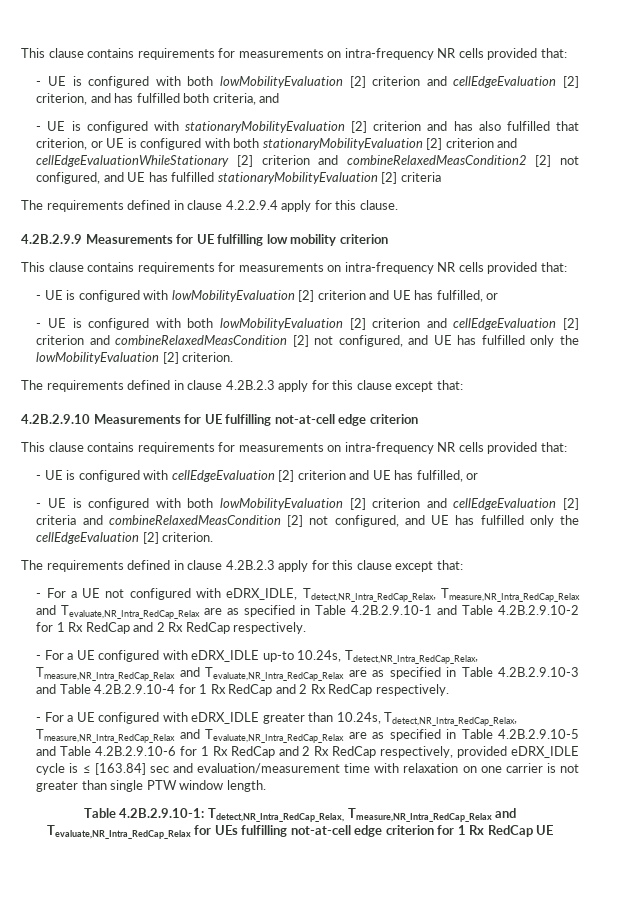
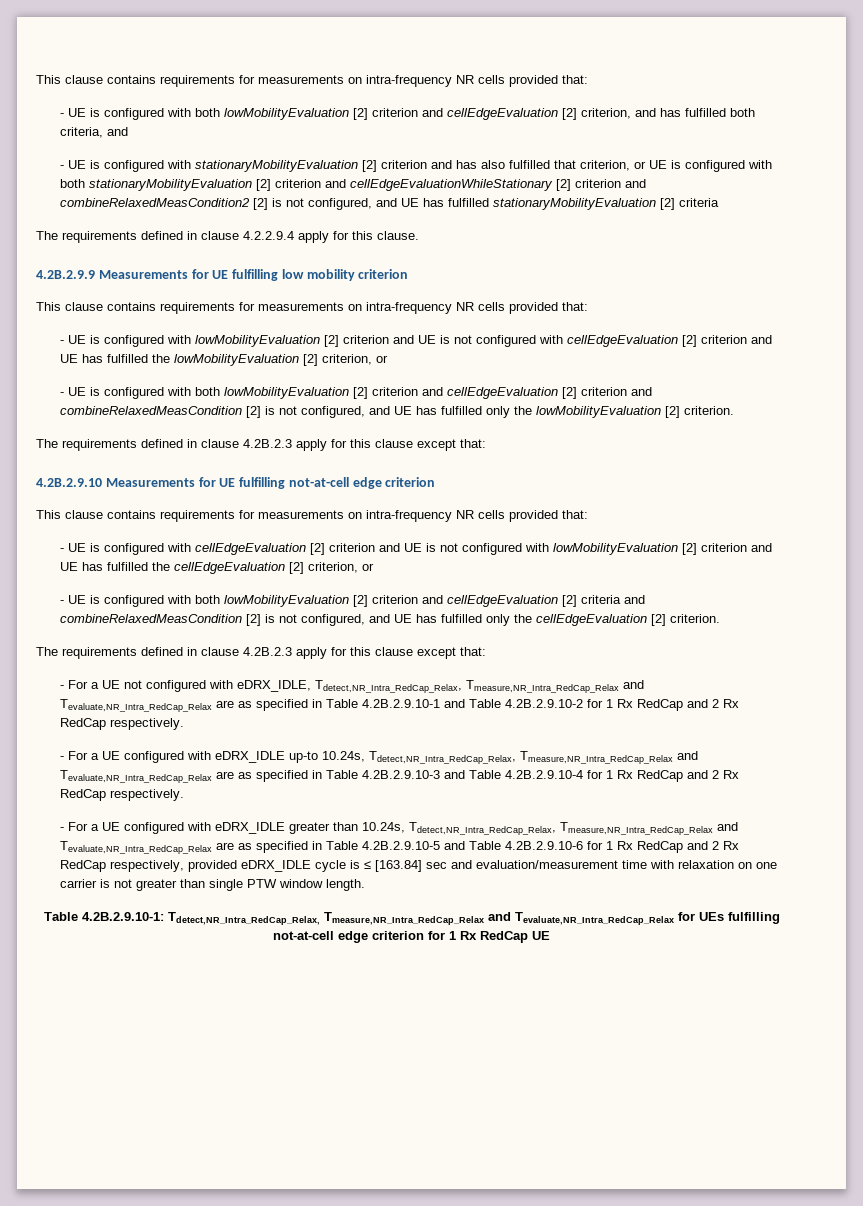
- - UE is configured with stationaryMobilityEvaluation [2] criterion and has also fulfilled that criterion, or UE is configured with both stationaryMobilityEvaluation [2] criterion and cellEdgeEvaluationWhileStationary [2] criterion and combineRelaxedMeasCondition2 [2] not configured, and UE has fulfilled stationaryMobilityEvaluation [2] criteria
+ - UE is configured with stationaryMobilityEvaluation [2] criterion and has also fulfilled that criterion, or UE is configured with both stationaryMobilityEvaluation [2] criterion and cellEdgeEvaluationWhileStationary [2] criterion and combineRelaxedMeasCondition2 [2] is not configured, and UE has fulfilled stationaryMobilityEvaluation [2] criteria
- - UE is configured with lowMobilityEvaluation [2] criterion and UE has fulfilled, or
+ - UE is configured with lowMobilityEvaluation [2] criterion and UE is not configured with cellEdgeEvaluation [2] criterion and UE has fulfilled the lowMobilityEvaluation [2] criterion, or
- - UE is configured with both lowMobilityEvaluation [2] criterion and cellEdgeEvaluation [2] criterion and combineRelaxedMeasCondition [2] not configured, and UE has fulfilled only the lowMobilityEvaluation [2] criterion.
+ - UE is configured with both lowMobilityEvaluation [2] criterion and cellEdgeEvaluation [2] criterion and combineRelaxedMeasCondition [2] is not configured, and UE has fulfilled only the lowMobilityEvaluation [2] criterion.
- - UE is configured with cellEdgeEvaluation [2] criterion and UE has fulfilled, or
+ - UE is configured with cellEdgeEvaluation [2] criterion and UE is not configured with lowMobilityEvaluation [2] criterion and UE has fulfilled the cellEdgeEvaluation [2] criterion, or
- - UE is configured with both lowMobilityEvaluation [2] criterion and cellEdgeEvaluation [2] criteria and combineRelaxedMeasCondition [2] not configured, and UE has fulfilled only the cellEdgeEvaluation [2] criterion.
+ - UE is configured with both lowMobilityEvaluation [2] criterion and cellEdgeEvaluation [2] criteria and combineRelaxedMeasCondition [2] is not configured, and UE has fulfilled only the cellEdgeEvaluation [2] criterion.

